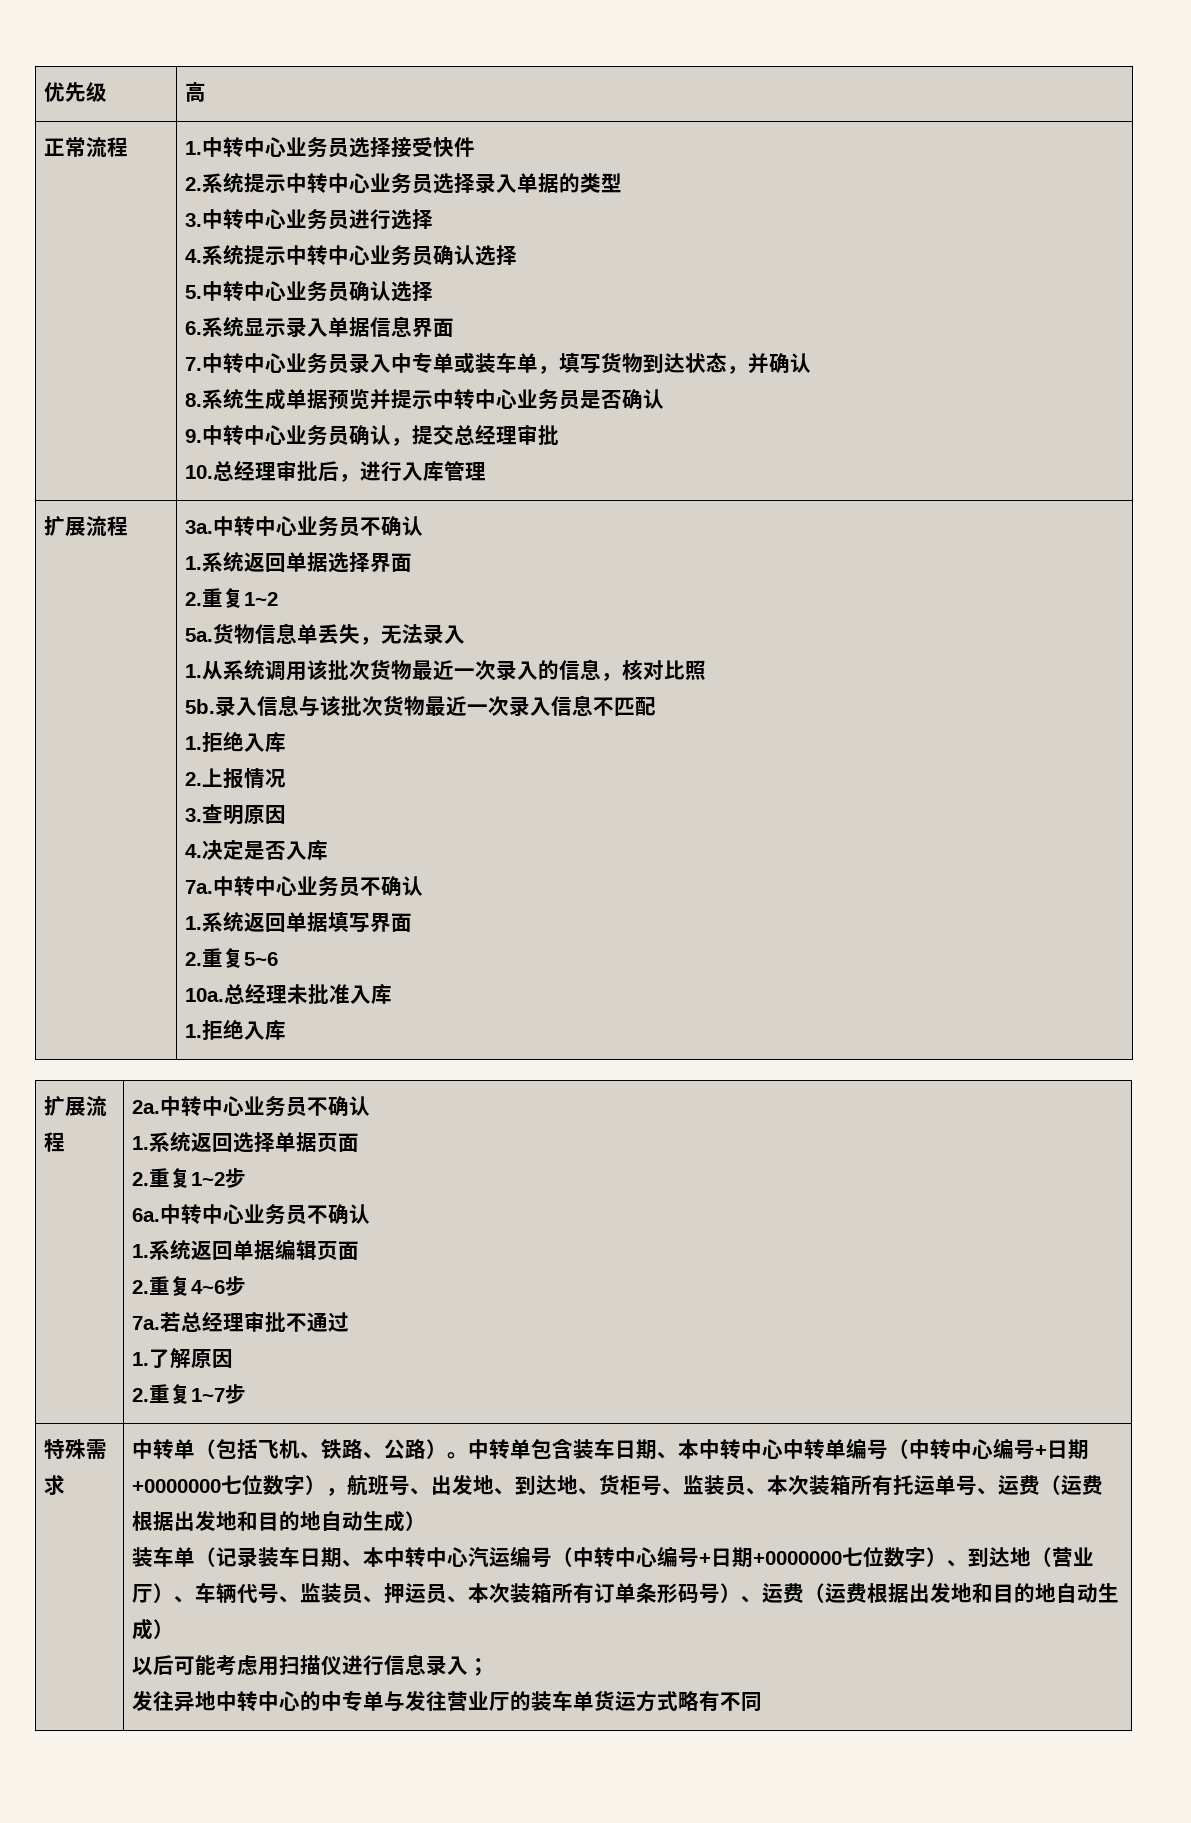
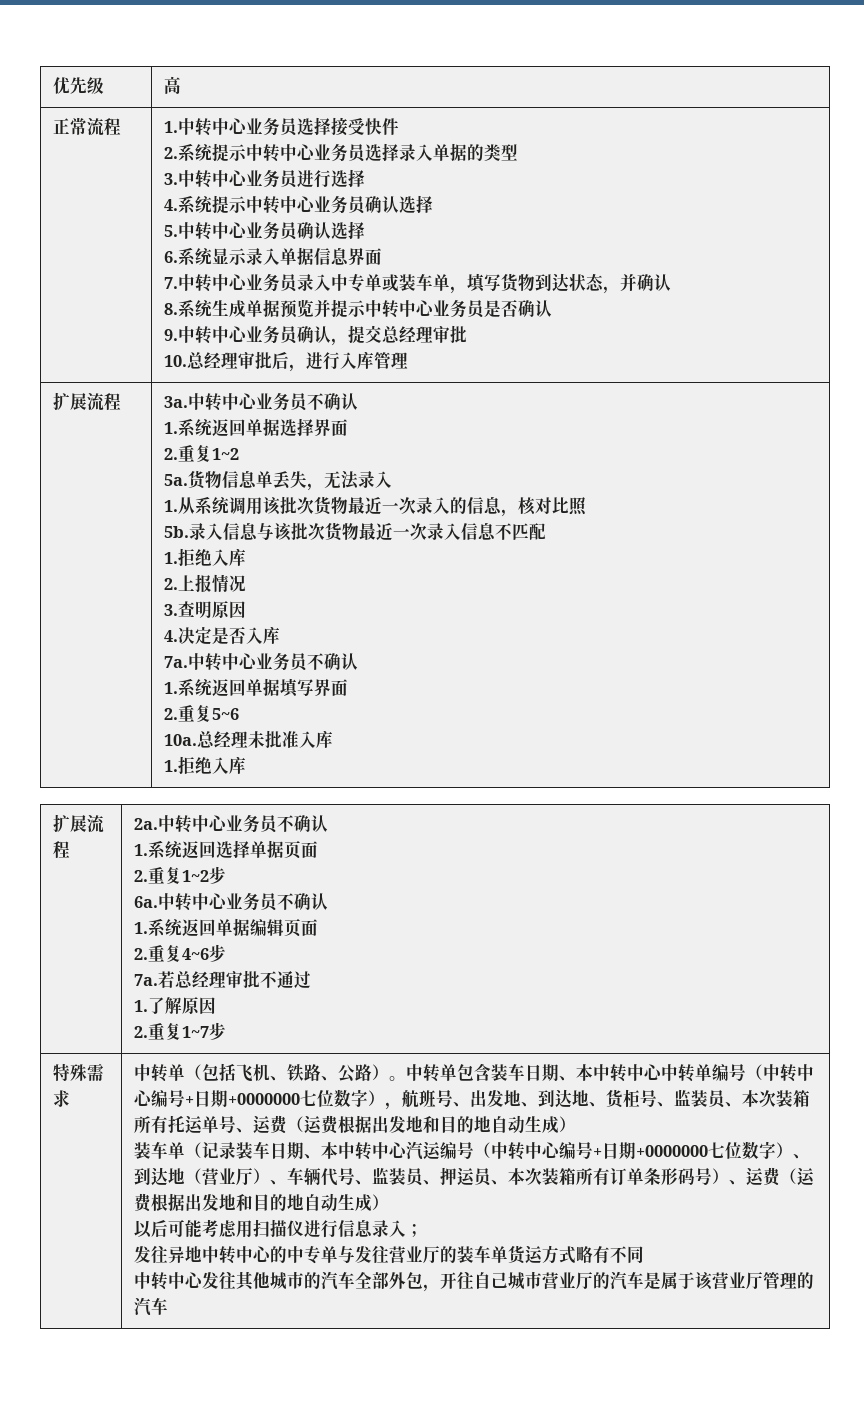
+ 中转中心发往其他城市的汽车全部外包，开往自己城市营业厅的汽车是属于该营业厅管理的汽车

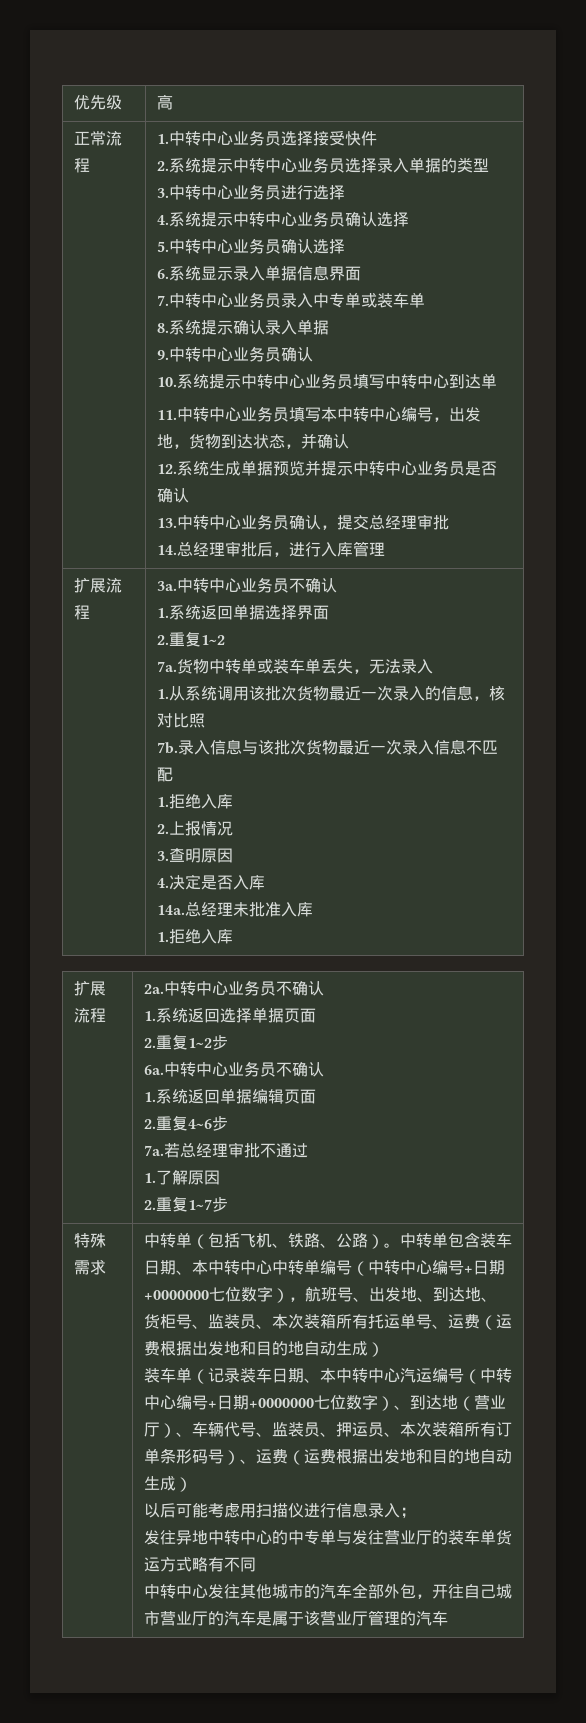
- 7.中转中心业务员录入中专单或装车单，填写货物到达状态，并确认
+ 7.中转中心业务员录入中专单或装车单
+ 8.系统提示确认录入单据
+ 9.中转中心业务员确认
+ 10.系统提示中转中心业务员填写中转中心到达单
+ 11.中转中心业务员填写本中转中心编号，出发地，货物到达状态，并确认
- 8.系统生成单据预览并提示中转中心业务员是否确认
+ 12.系统生成单据预览并提示中转中心业务员是否确认
- 9.中转中心业务员确认，提交总经理审批
+ 13.中转中心业务员确认，提交总经理审批
- 10.总经理审批后，进行入库管理
+ 14.总经理审批后，进行入库管理
- 5a.货物信息单丢失，无法录入
+ 7a.货物中转单或装车单丢失，无法录入
- 5b.
+ 7b.
- 7a.中转中心业务员不确认
- 1.系统返回单据填写界面
- 2.重复5~6
- 10a.
+ 14a.

